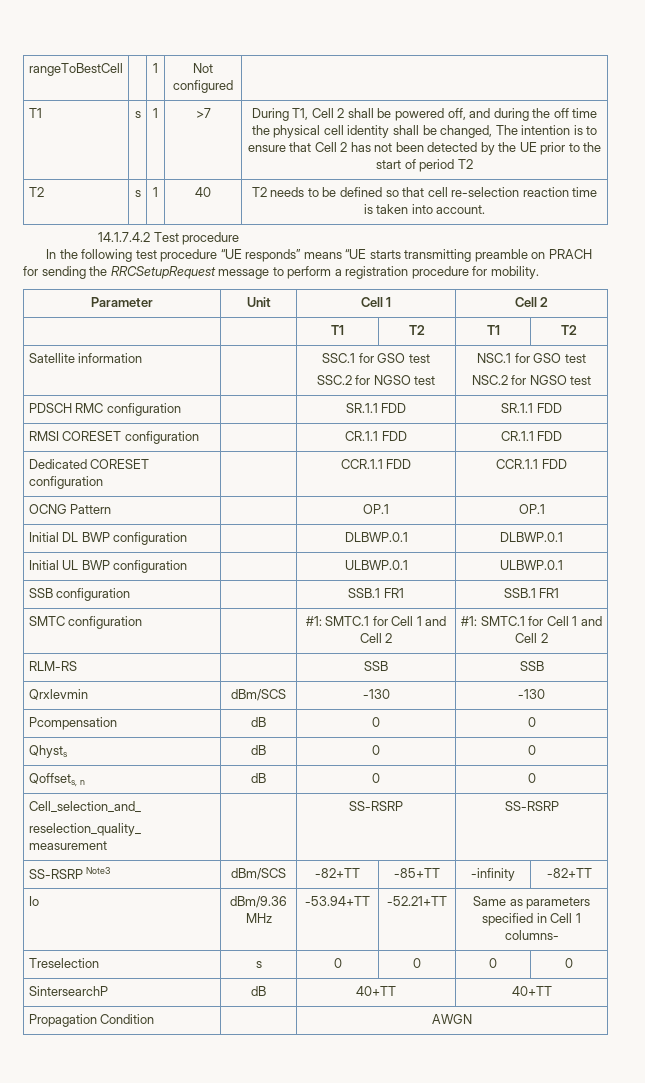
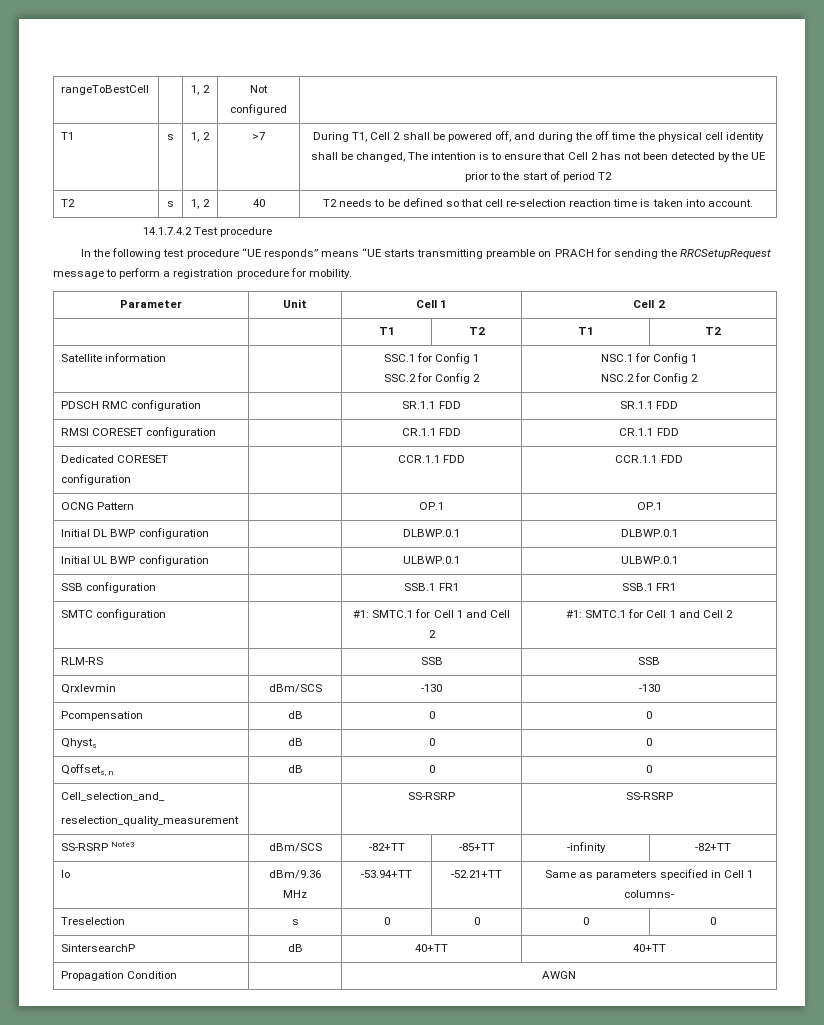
- rangeToBestCell | | 1 | Not configured |
+ rangeToBestCell | | 1, 2 | Not configured |
- T1 | s | 1
+ T1 | s | 1, 2
- T2 | s | 1 | 40 | T2 needs to be defined so that cell re-selection reaction time is taken into account.
+ T2 | s | 1, 2 | 40 | T2 needs to be defined so that cell re-selection reaction time is taken into account.
- Satellite information | | SSC.1 for GSO test
- SSC.2 for NGSO test | NSC.1 for GSO test
- NSC.2 for NGSO test
+ Satellite information | | SSC.1 for Config 1
+ SSC.2 for Config 2 | NSC.1 for Config 1
+ NSC.2 for Config 2

